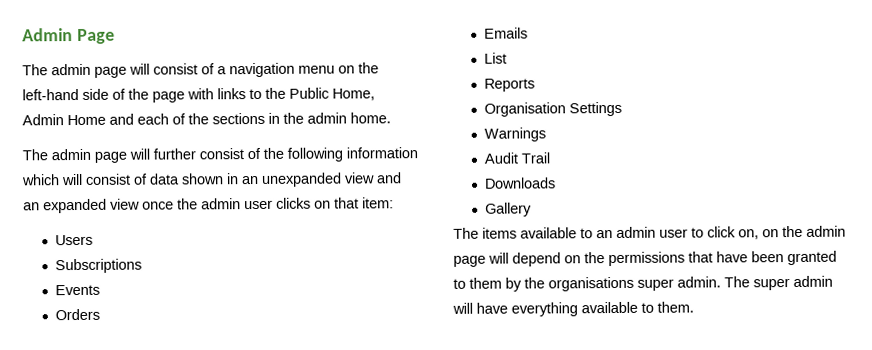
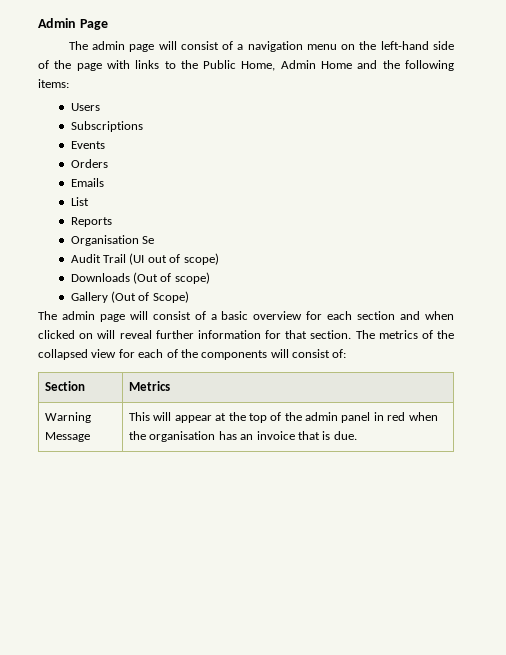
- The admin page will consist of a navigation menu on the left-hand side of the page with links to the Public Home, Admin Home and each of the sections in the admin home.
- The admin page will further consist of the following information which will consist of data shown in an unexpanded view and an expanded view once the admin user clicks on that item:
+ The admin page will consist of a navigation menu on the left-hand side of the page with links to the Public Home, Admin Home and the following items:
- Organisation Settings
- Warnings
+ Organisation Se
- Audit Trail
- Downloads
- Gallery
- The items available to an admin user to click on, on the admin page will depend on the permissions that have been granted to them by the organisations super admin. The super admin will have everything available to them.
+ Audit Trail (UI out of scope)
+ Downloads (Out of scope)
+ Gallery (Out of Scope)
+ The admin page will consist of a basic overview for each section and when clicked on will reveal further information for that section. The metrics of the collapsed view for each of the components will consist of:
+ Section | Metrics
+ Warning Message | This will appear at the top of the admin panel in red when the organisation has an invoice that is due.

